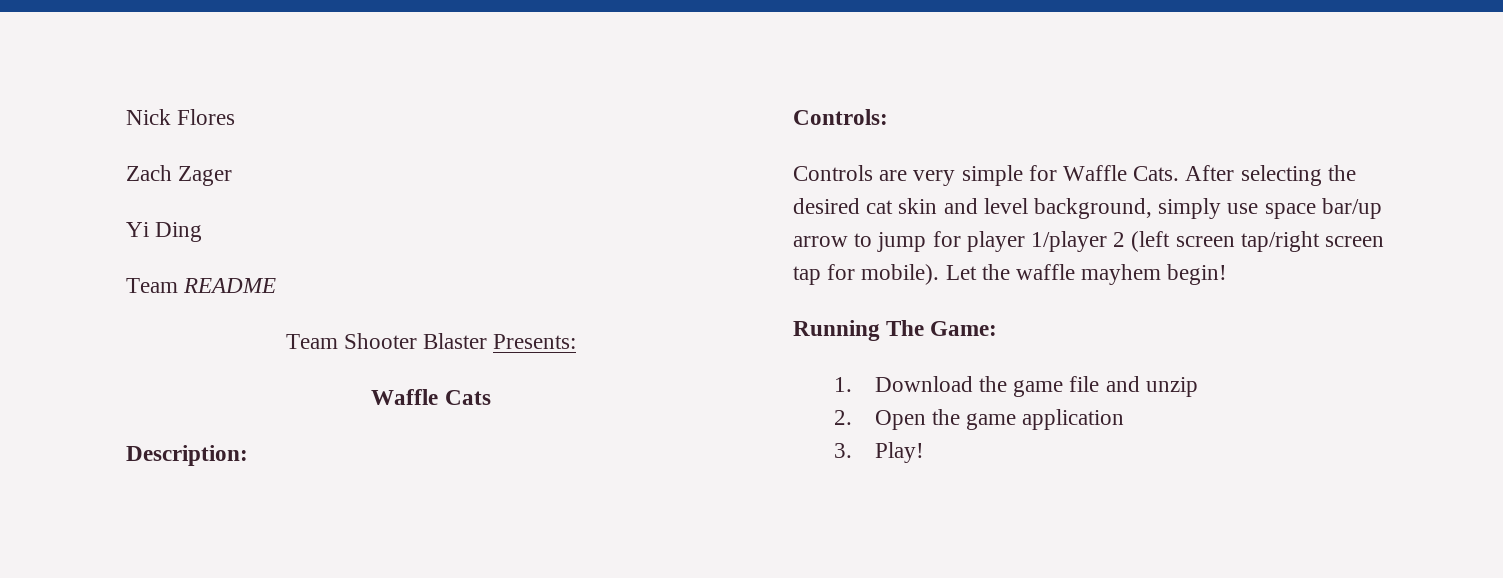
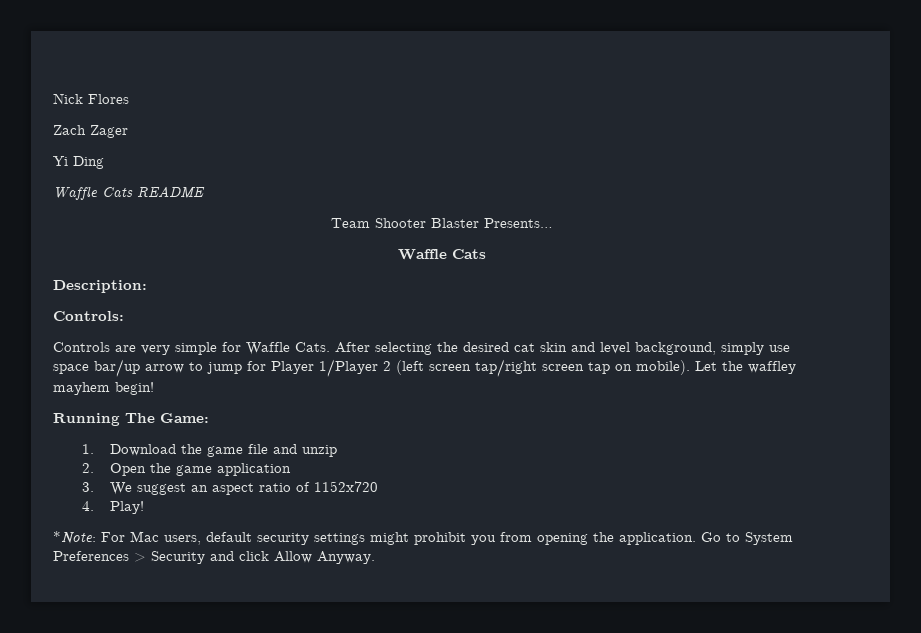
- Team README
+ Waffle Cats README
- Team Shooter Blaster Presents:
+ Team Shooter Blaster Presents…
- After selecting the desired cat skin and level background, simply use space bar/up arrow to jump for player 1/player 2 (left screen tap/right screen tap for mobile).
+ After selecting the desired cat skin and level background, simply use space bar/up arrow to jump for Player 1/Player 2 (left screen tap/right screen tap on mobile).
- Let the waffle mayhem begin!
+ Let the waffley mayhem begin!
- 3. Play!
+ 3. We suggest an aspect ratio of 1152x720
+ 4. Play!
+ *Note: For Mac users, default security settings might prohibit you from opening the application. Go to System Preferences > Security and click Allow Anyway.

